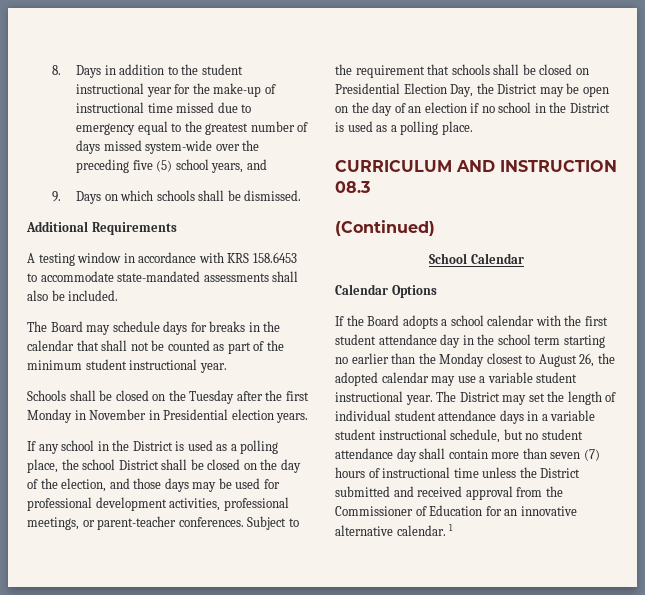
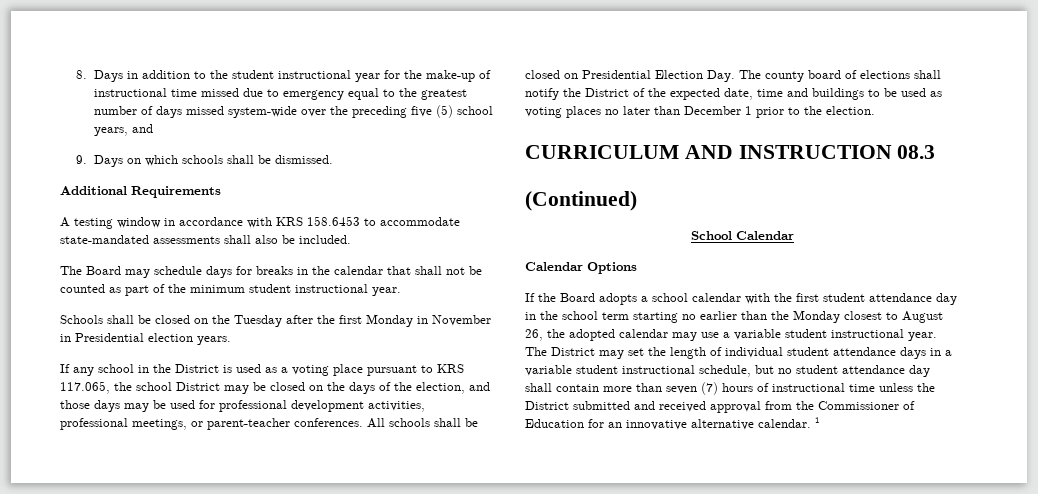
- If any school in the District is used as a polling place, the school District shall be closed on the day of the election, and those days may be used for professional development activities, professional meetings, or parent-teacher conferences.
+ If any school in the District is used as a voting place pursuant to KRS 117.065, the school District may be closed on the days of the election, and those days may be used for professional development activities, professional meetings, or parent-teacher conferences.
- Subject to the requirement that schools shall be closed on Presidential Election Day, the District may be open on the day of an election if no school in the District is used as a polling place.
+ All schools shall be closed on Presidential Election Day. The county board of elections shall notify the District of the expected date, time and buildings to be used as voting places no later than December 1 prior to the election.

